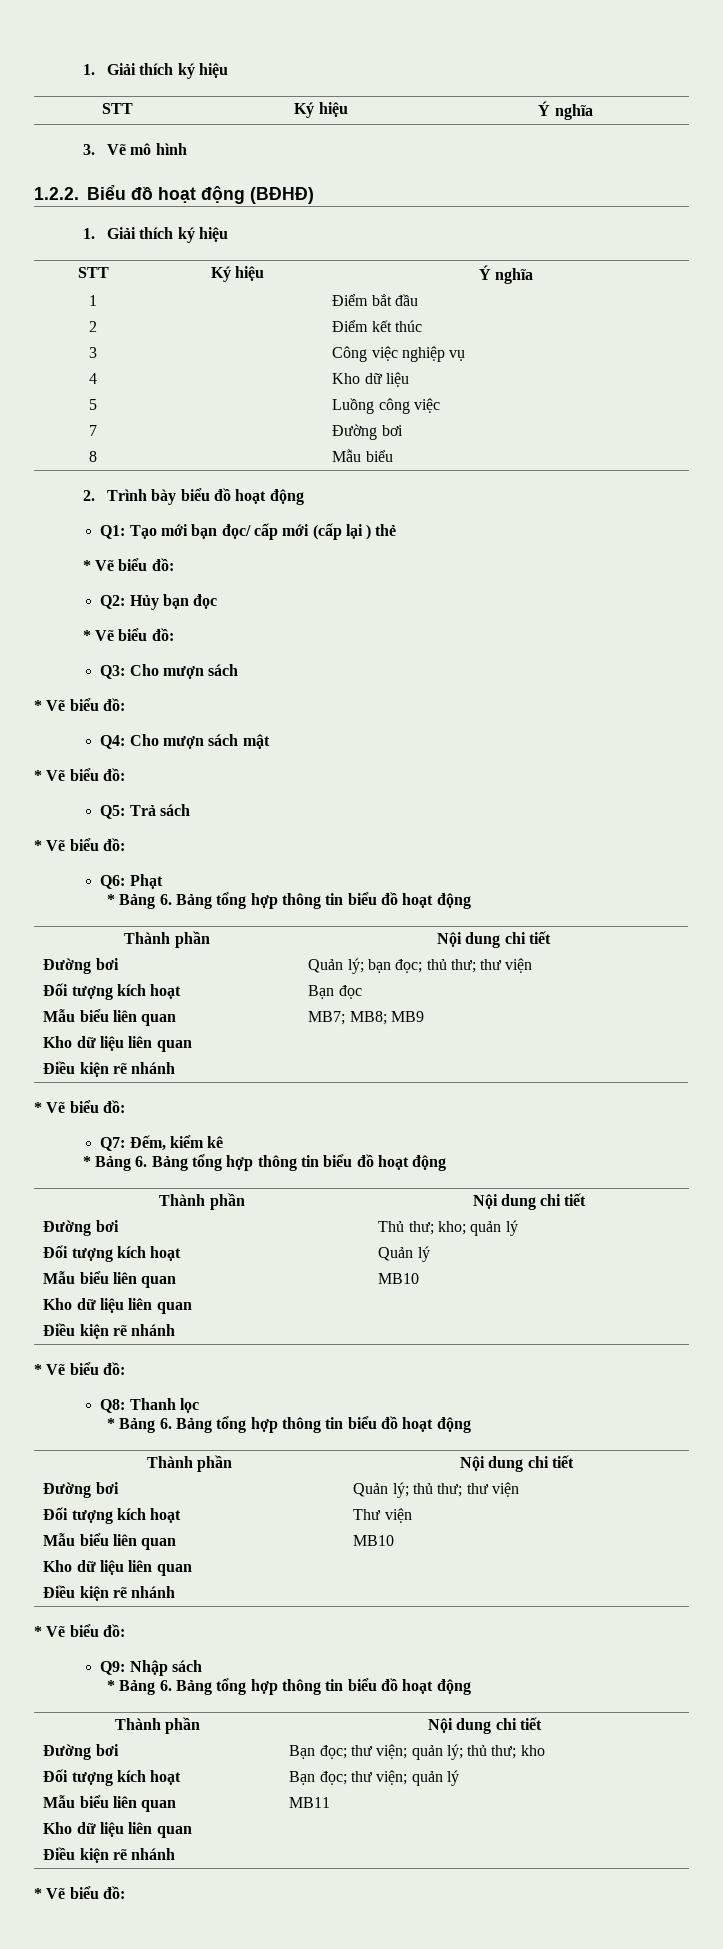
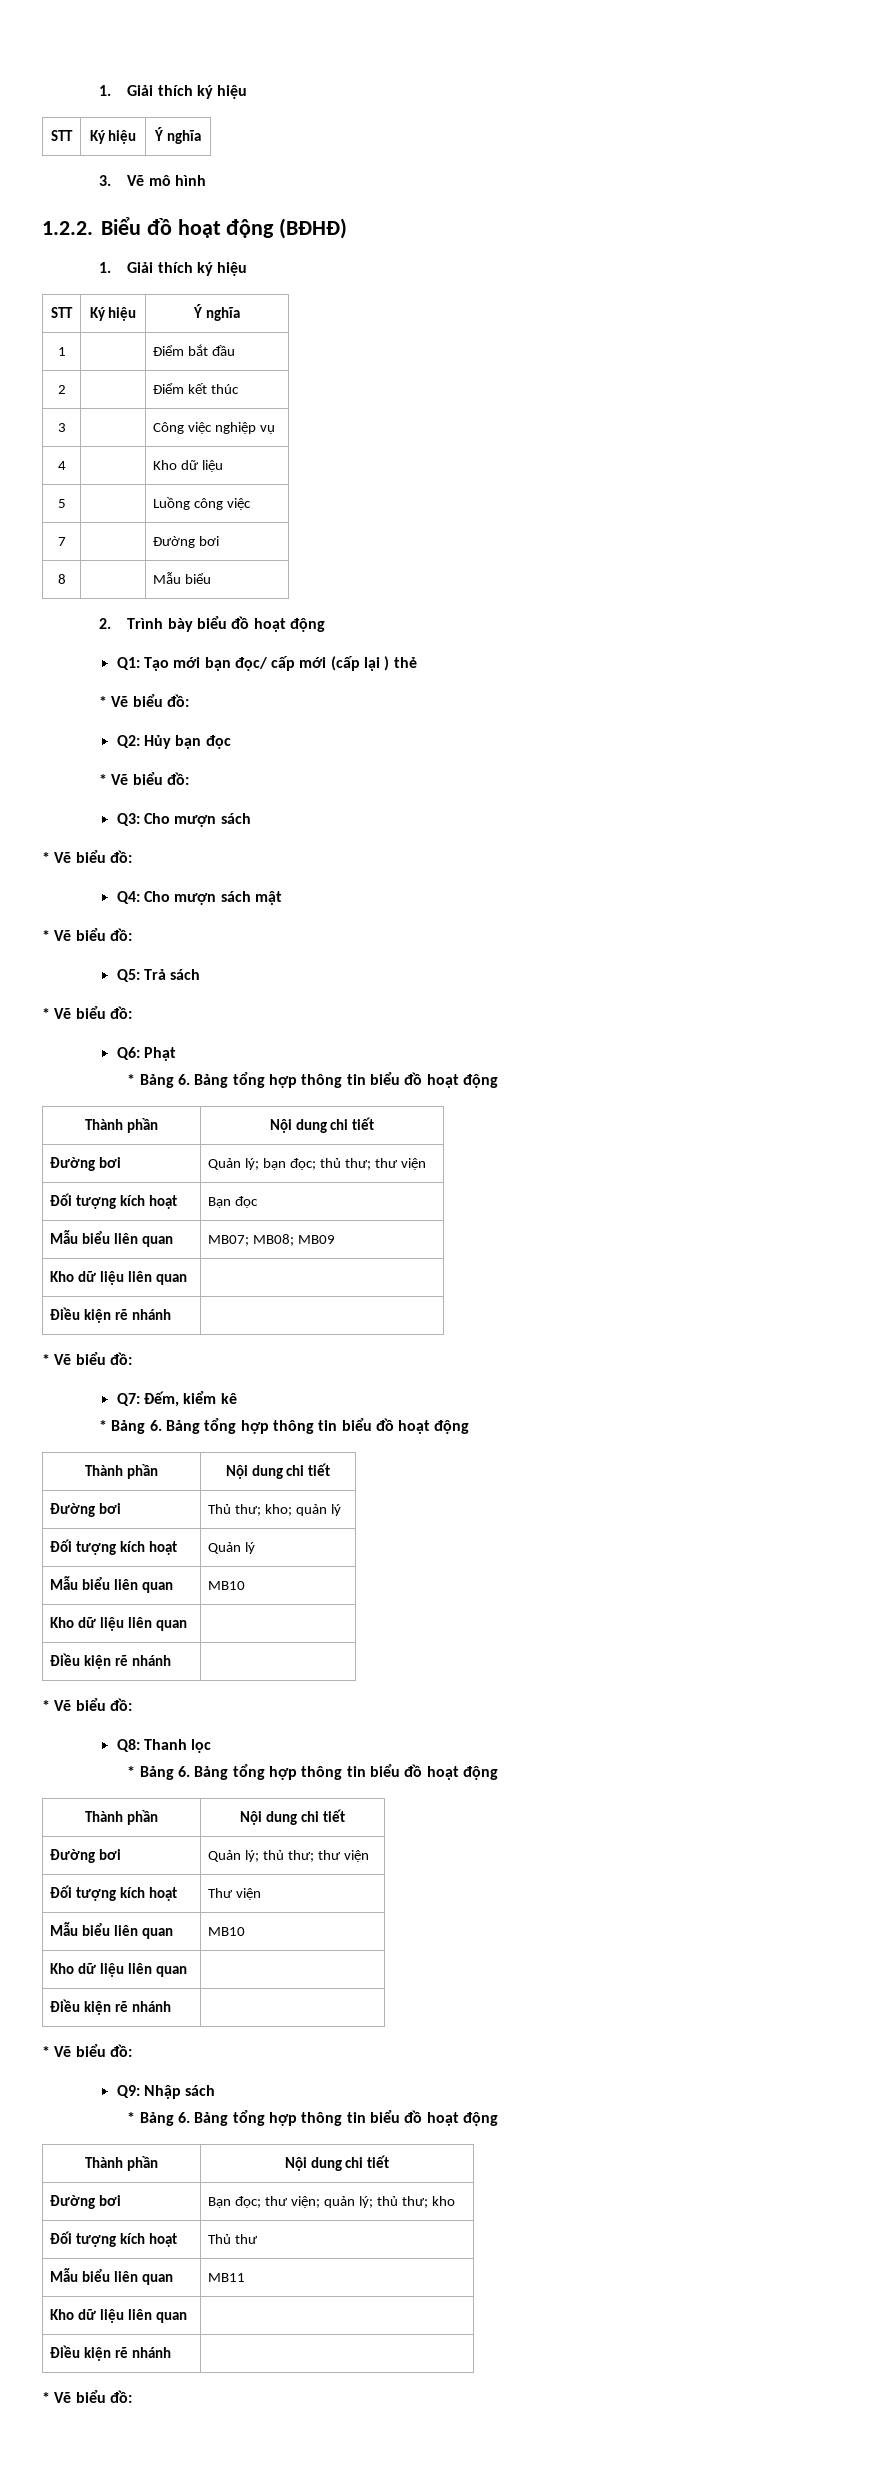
- Mẫu biểu liên quan | MB7; MB8; MB9
+ Mẫu biểu liên quan | MB07; MB08; MB09
- Đối tượng kích hoạt | Bạn đọc; thư viện; quản lý
+ Đối tượng kích hoạt | Thủ thư

